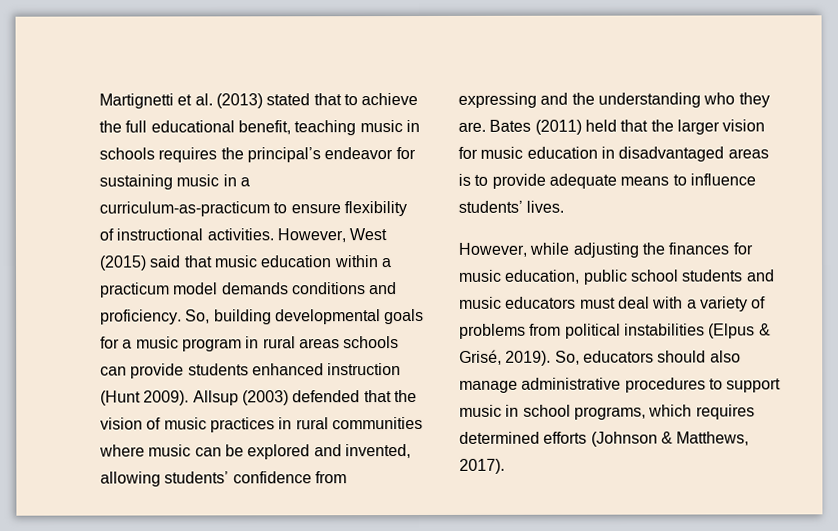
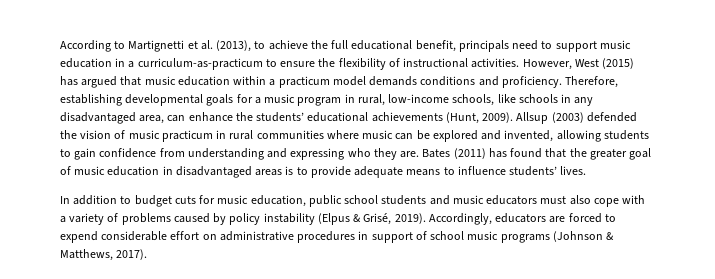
- Martignetti et al. (2013) stated that to achieve the full educational benefit, teaching music in schools requires the principal’s endeavor for sustaining music in a curriculum-as-practicum to ensure flexibility of instructional activities.
+ According to Martignetti et al. (2013), to achieve the full educational benefit, principals need to support music education in a curriculum-as-practicum to ensure the flexibility of instructional activities.
- However, West (2015) said that music education within a practicum model demands conditions and proficiency.
+ However, West (2015) has argued that music education within a practicum model demands conditions and proficiency.
- So, building developmental goals for a music program in rural areas schools can provide students enhanced instruction (Hunt 2009).
+ Therefore, establishing developmental goals for a music program in rural, low-income schools, like schools in any disadvantaged area, can enhance the students’ educational achievements (Hunt, 2009).
- Allsup (2003) defended that the vision of music practices in rural communities where music can be explored and invented, allowing students’ confidence from expressing and the understanding who they are.
+ Allsup (2003) defended the vision of music practicum in rural communities where music can be explored and invented, allowing students to gain confidence from understanding and expressing who they are.
- Bates (2011) held that the larger vision for music education in disadvantaged areas is to provide adequate means to influence students’ lives.
+ Bates (2011) has found that the greater goal of music education in disadvantaged areas is to provide adequate means to influence students’ lives.
- However, while adjusting the finances for music education, public school students and music educators must deal with a variety of problems from political instabilities (Elpus & Grisé, 2019). So, educators should also manage administrative procedures to support music in school programs, which requires determined efforts (Johnson & Matthews, 2017).
+ In addition to budget cuts for music education, public school students and music educators must also cope with a variety of problems caused by policy instability (Elpus & Grisé, 2019). Accordingly, educators are forced to expend considerable effort on administrative procedures in support of school music programs (Johnson & Matthews, 2017).

